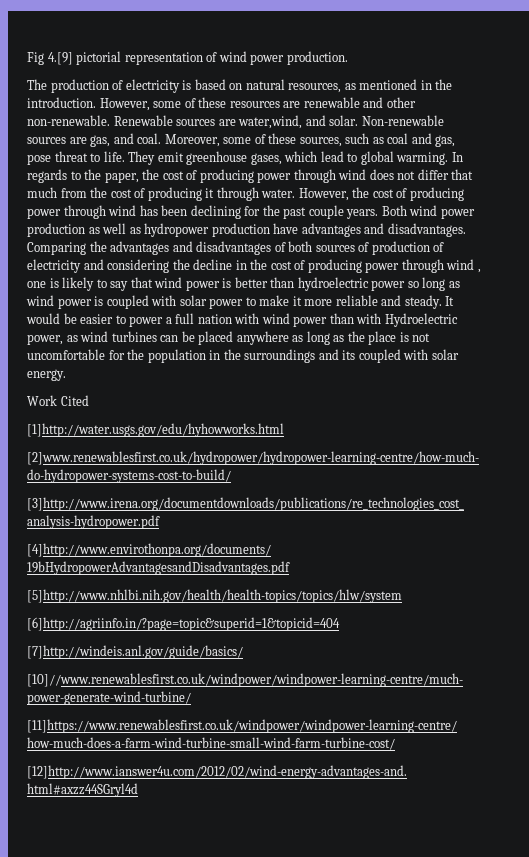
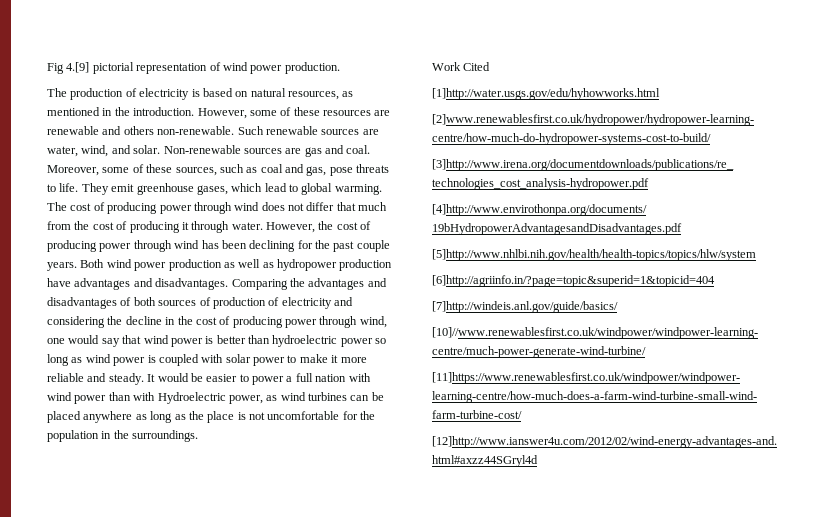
- However, some of these resources are renewable and other non-renewable. Renewable sources are water,wind, and solar.
+ However, some of these resources are renewable and others non-renewable. Such renewable sources are water, wind, and solar.
- Non-renewable sources are gas, and coal.
+ Non-renewable sources are gas and coal.
- Moreover, some of these sources, such as coal and gas, pose threat to life.
+ Moreover, some of these sources, such as coal and gas, pose threats to life.
- In regards to the paper, the cost of producing power through wind does not differ that much from the cost of producing it through water.
+ The cost of producing power through wind does not differ that much from the cost of producing it through water.
- Comparing the advantages and disadvantages of both sources of production of electricity and considering the decline in the cost of producing power through wind , one is likely to say that wind power is better than hydroelectric power so long as wind power is coupled with solar power to make it more reliable and steady.
+ Comparing the advantages and disadvantages of both sources of production of electricity and considering the decline in the cost of producing power through wind, one would say that wind power is better than hydroelectric power so long as wind power is coupled with solar power to make it more reliable and steady.
- It would be easier to power a full nation with wind power than with Hydroelectric power, as wind turbines can be placed anywhere as long as the place is not uncomfortable for the population in the surroundings and its coupled with solar energy.
+ It would be easier to power a full nation with wind power than with Hydroelectric power, as wind turbines can be placed anywhere as long as the place is not uncomfortable for the population in the surroundings.

